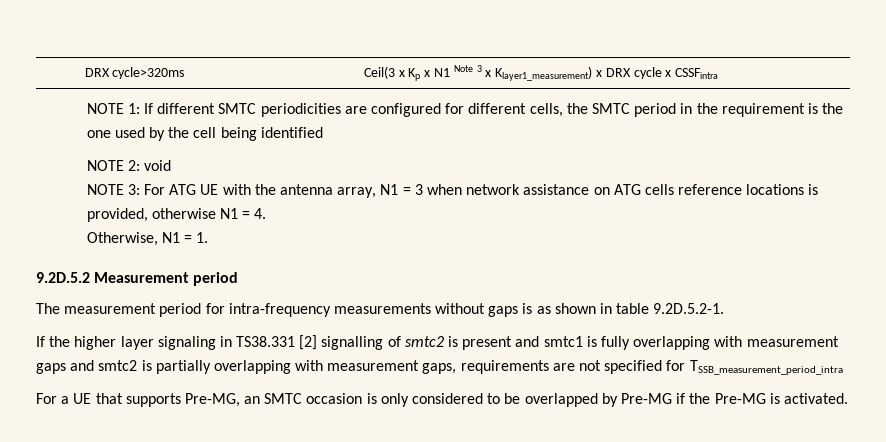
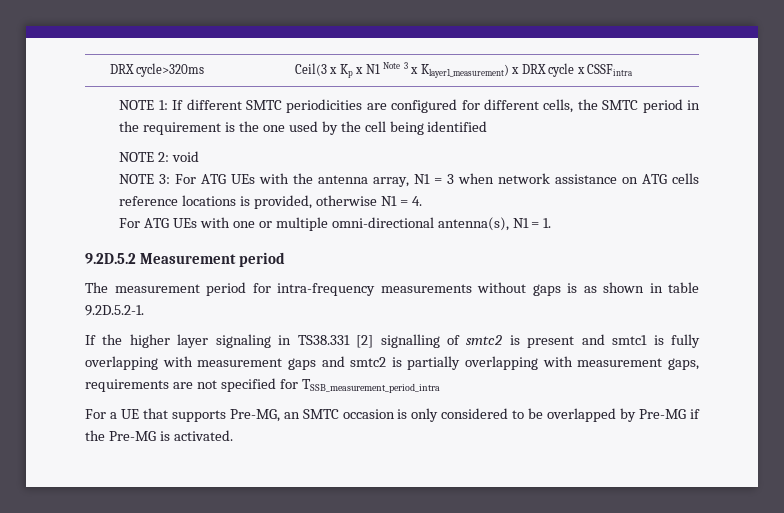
- NOTE 3: For ATG UE with the antenna array, N1 = 3 when network assistance on ATG cells reference locations is provided, otherwise N1 = 4.
+ NOTE 3: For ATG UEs with the antenna array, N1 = 3 when network assistance on ATG cells reference locations is provided, otherwise N1 = 4.
- Otherwise, N1 = 1.
+ For ATG UEs with one or multiple omni-directional antenna(s), N1 = 1.

